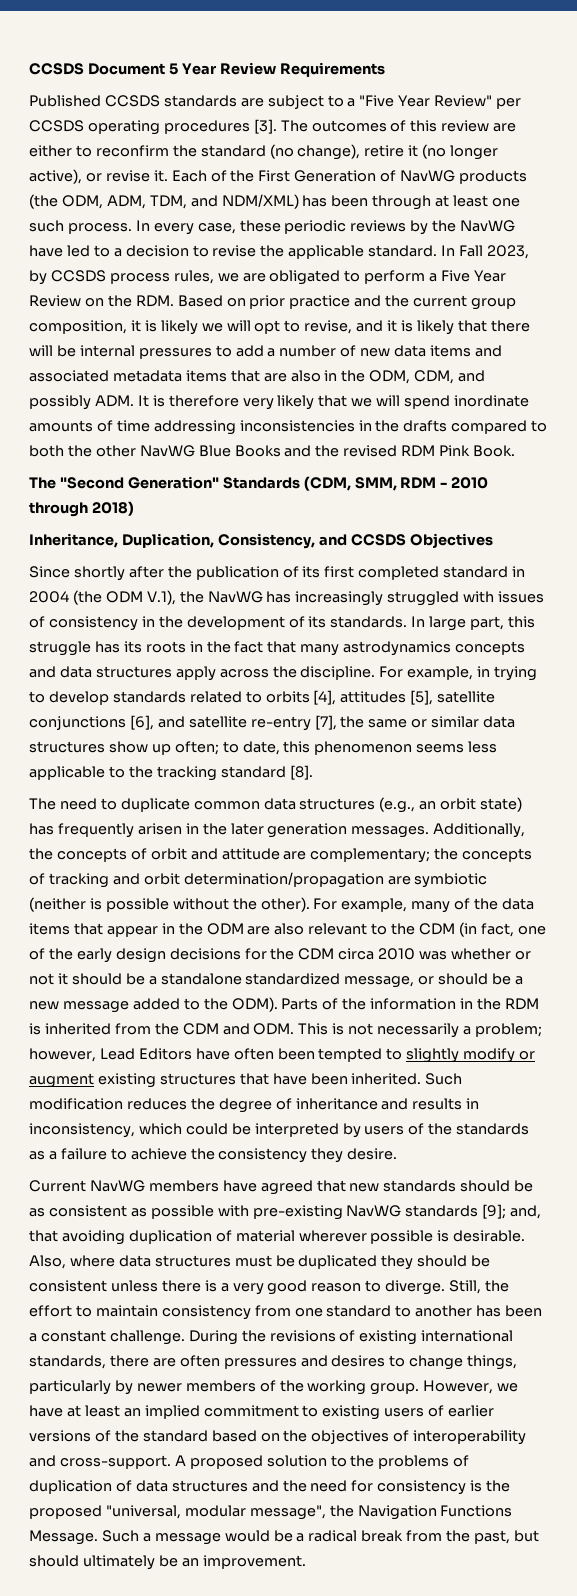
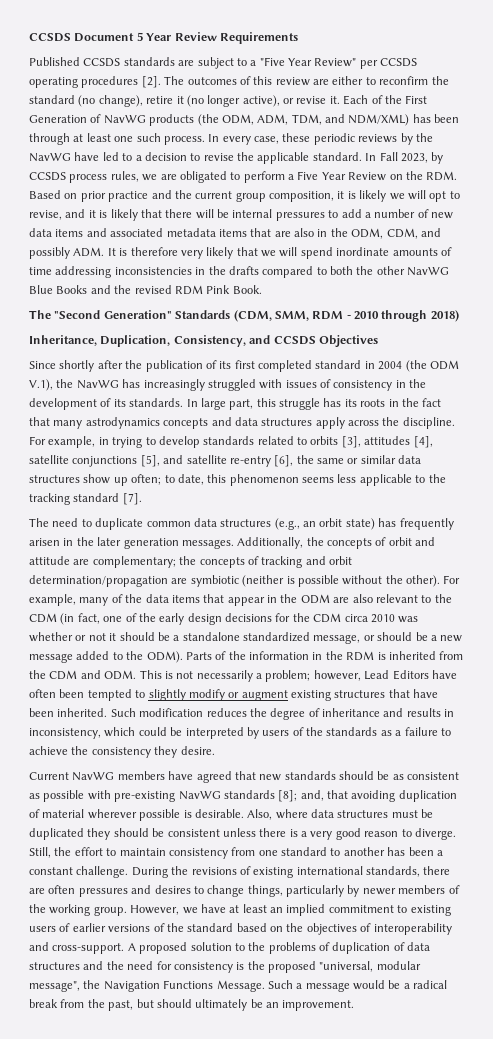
- Published CCSDS standards are subject to a "Five Year Review" per CCSDS operating procedures [3].
+ Published CCSDS standards are subject to a "Five Year Review" per CCSDS operating procedures [2].
- For example, in trying to develop standards related to orbits [4], attitudes [5], satellite conjunctions [6], and satellite re-entry [7], the same or similar data structures show up often; to date, this phenomenon seems less applicable to the tracking standard [8].
+ For example, in trying to develop standards related to orbits [3], attitudes [4], satellite conjunctions [5], and satellite re-entry [6], the same or similar data structures show up often; to date, this phenomenon seems less applicable to the tracking standard [7].
- Current NavWG members have agreed that new standards should be as consistent as possible with pre-existing NavWG standards [9]; and, that avoiding duplication of material wherever possible is desirable.
+ Current NavWG members have agreed that new standards should be as consistent as possible with pre-existing NavWG standards [8]; and, that avoiding duplication of material wherever possible is desirable.

